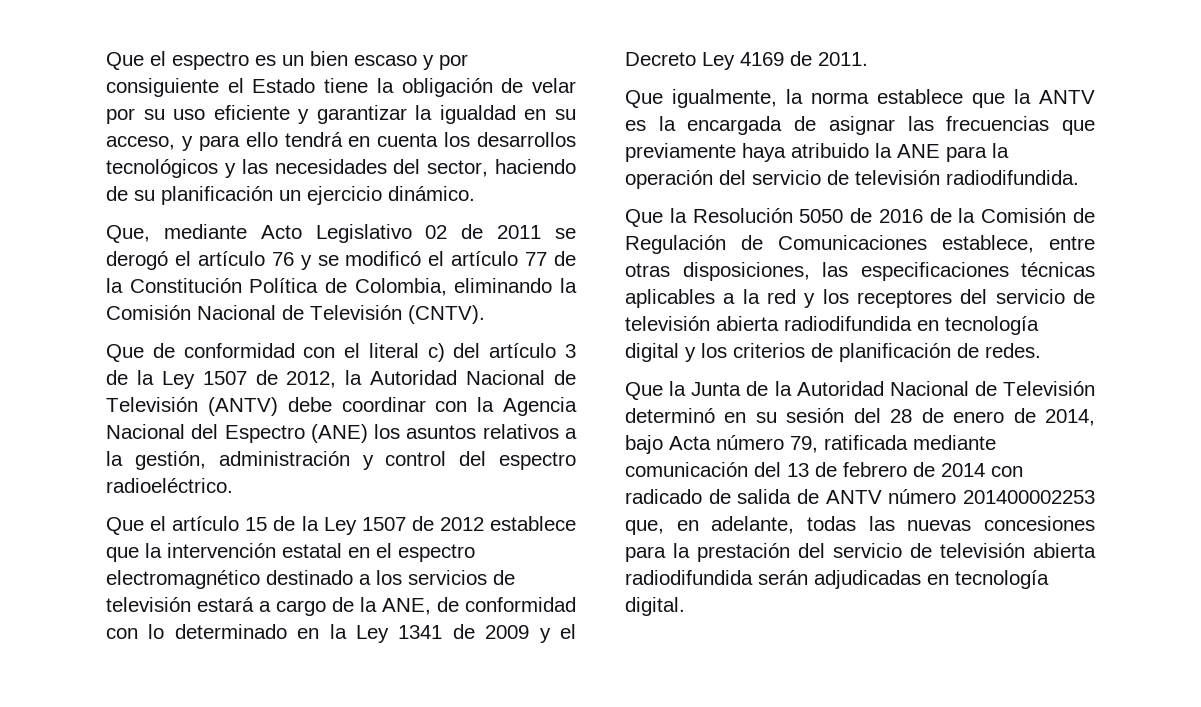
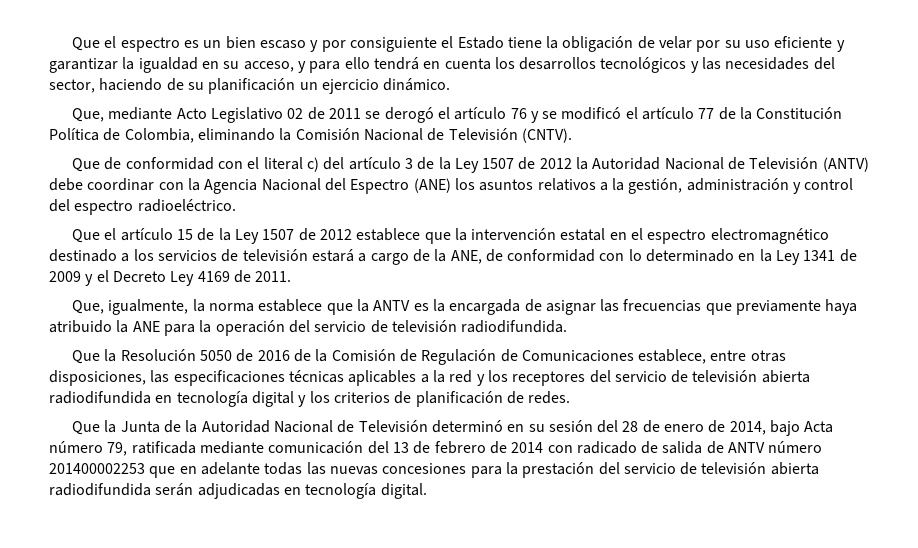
- Que de conformidad con el literal c) del artículo 3 de la Ley 1507 de 2012, la Autoridad Nacional de Televisión (ANTV) debe coordinar con la Agencia Nacional del Espectro (ANE) los asuntos relativos a la gestión, administración y control del espectro radioeléctrico.
+ Que de conformidad con el literal c) del artículo 3 de la Ley 1507 de 2012 la Autoridad Nacional de Televisión (ANTV) debe coordinar con la Agencia Nacional del Espectro (ANE) los asuntos relativos a la gestión, administración y control del espectro radioeléctrico.
- Que igualmente, la norma establece que la ANTV es la encargada de asignar las frecuencias que previamente haya atribuido la ANE para la operación del servicio de televisión radiodifundida.
+ Que, igualmente, la norma establece que la ANTV es la encargada de asignar las frecuencias que previamente haya atribuido la ANE para la operación del servicio de televisión radiodifundida.
- Que la Junta de la Autoridad Nacional de Televisión determinó en su sesión del 28 de enero de 2014, bajo Acta número 79, ratificada mediante comunicación del 13 de febrero de 2014 con radicado de salida de ANTV número 201400002253 que, en adelante, todas las nuevas concesiones para la prestación del servicio de televisión abierta radiodifundida serán adjudicadas en tecnología digital.
+ Que la Junta de la Autoridad Nacional de Televisión determinó en su sesión del 28 de enero de 2014, bajo Acta número 79, ratificada mediante comunicación del 13 de febrero de 2014 con radicado de salida de ANTV número 201400002253 que en adelante todas las nuevas concesiones para la prestación del servicio de televisión abierta radiodifundida serán adjudicadas en tecnología digital.

